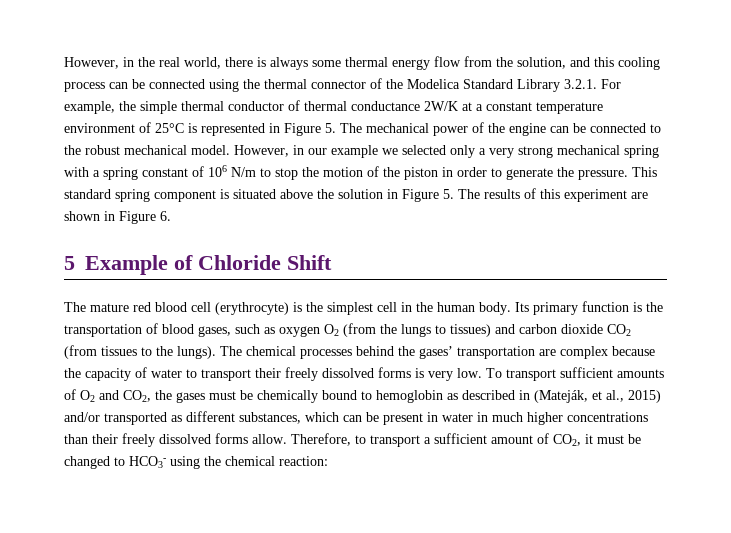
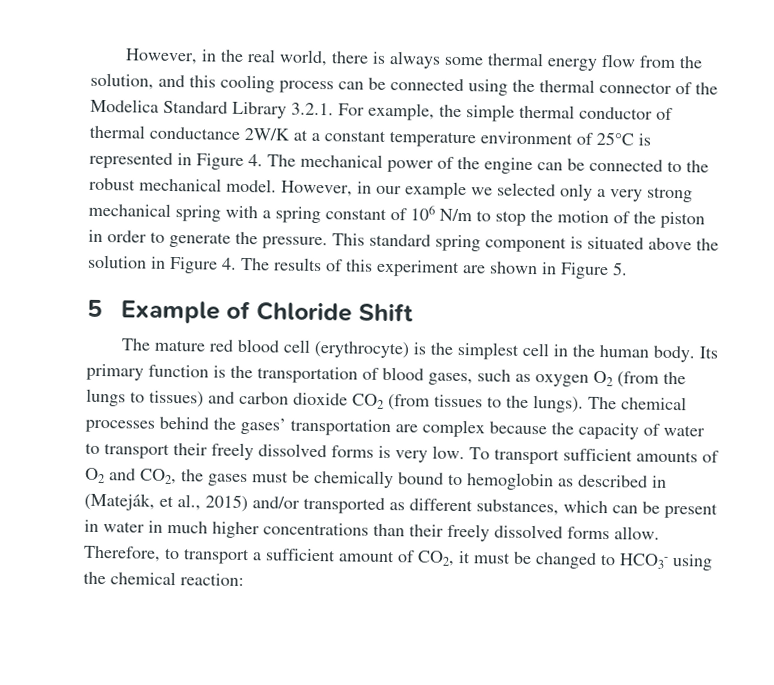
- However, in the real world, there is always some thermal energy flow from the solution, and this cooling process can be connected using the thermal connector of the Modelica Standard Library 3.2.1. For example, the simple thermal conductor of thermal conductance 2W/K at a constant temperature environment of 25°C is represented in Figure 5. The mechanical power of the engine can be connected to the robust mechanical model.
+ However, in the real world, there is always some thermal energy flow from the solution, and this cooling process can be connected using the thermal connector of the Modelica Standard Library 3.2.1. For example, the simple thermal conductor of thermal conductance 2W/K at a constant temperature environment of 25°C is represented in Figure 4. The mechanical power of the engine can be connected to the robust mechanical model.
- This standard spring component is situated above the solution in Figure 5. The results of this experiment are shown in Figure 6.
+ This standard spring component is situated above the solution in Figure 4. The results of this experiment are shown in Figure 5.

